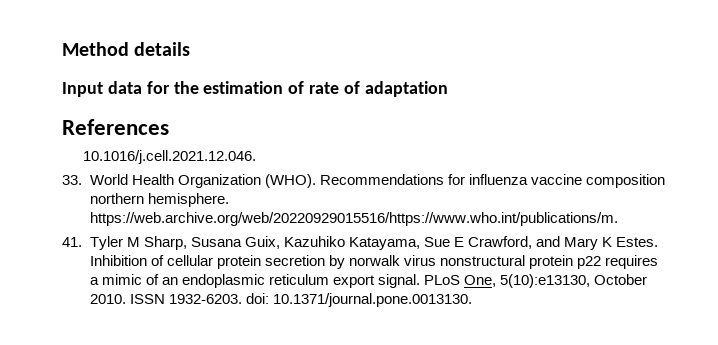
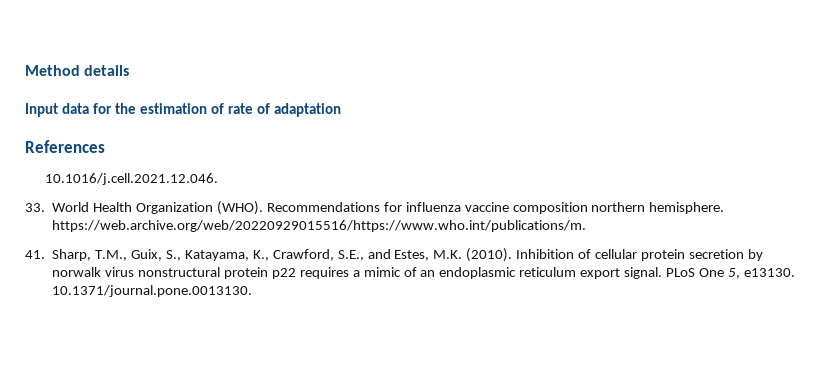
- 41. Tyler M Sharp, Susana Guix, Kazuhiko Katayama, Sue E Crawford, and Mary K Estes.
+ 41. Sharp, T.M., Guix, S., Katayama, K., Crawford, S.E., and Estes, M.K. (2010).
- PLoS One, 5(10):e13130, October 2010. ISSN 1932-6203. doi: 10.1371/journal.pone.0013130.
+ PLoS One 5, e13130. 10.1371/journal.pone.0013130.

